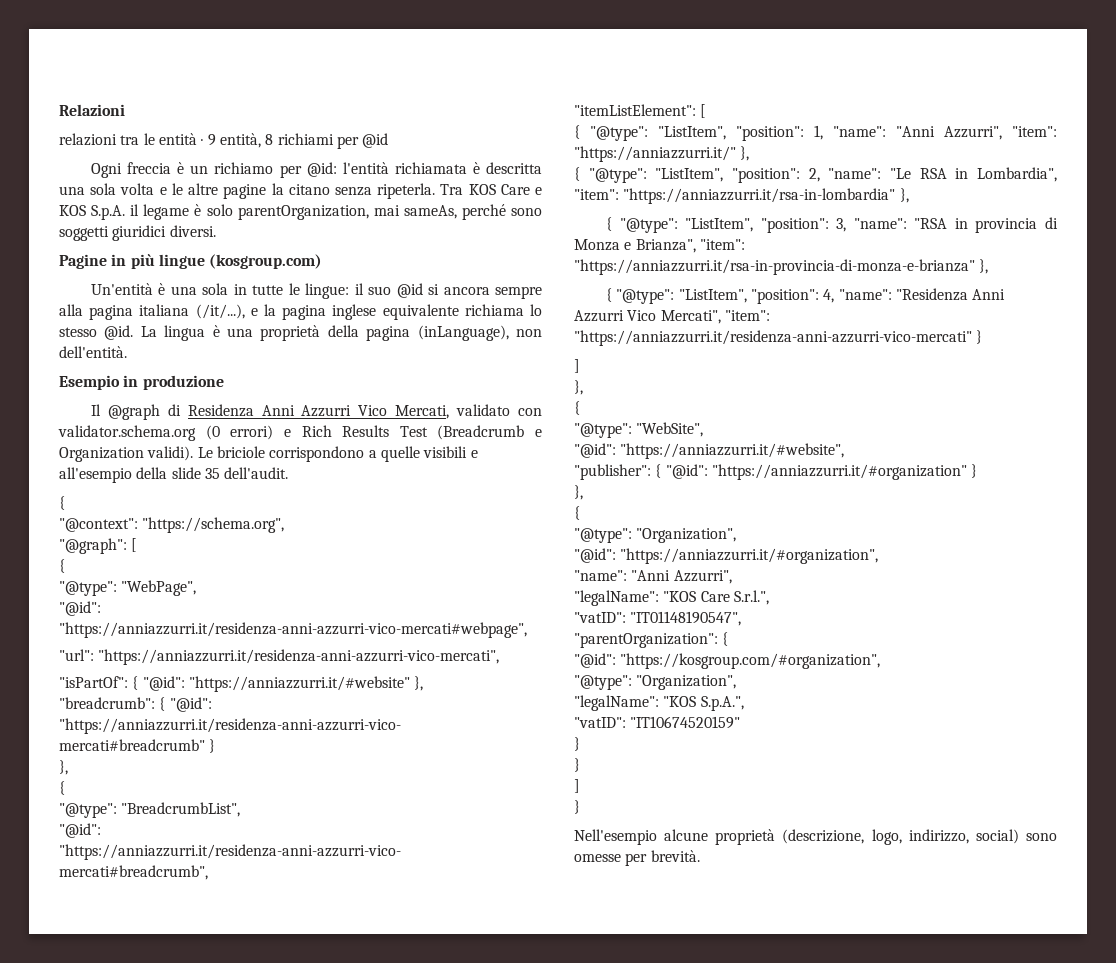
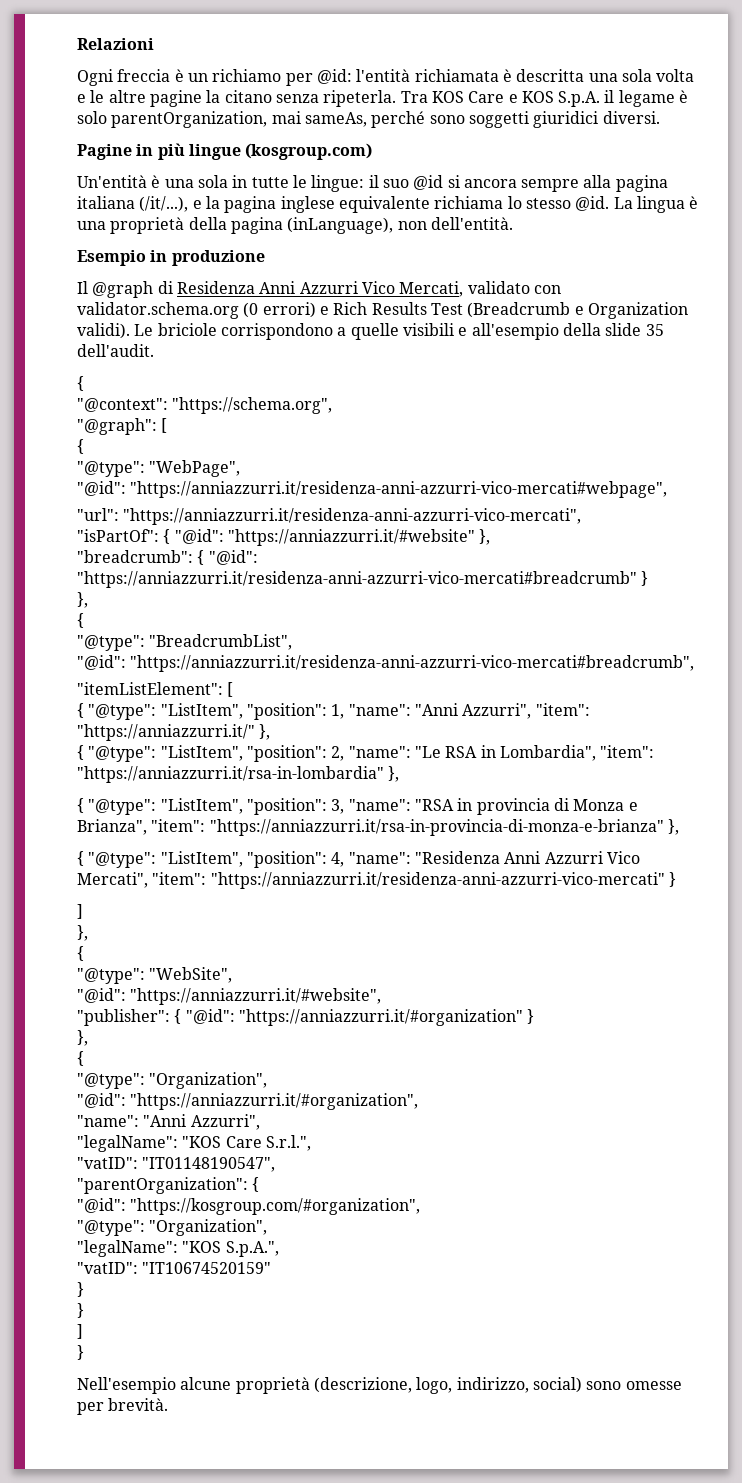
- relazioni tra le entità · 9 entità, 8 richiami per @id

